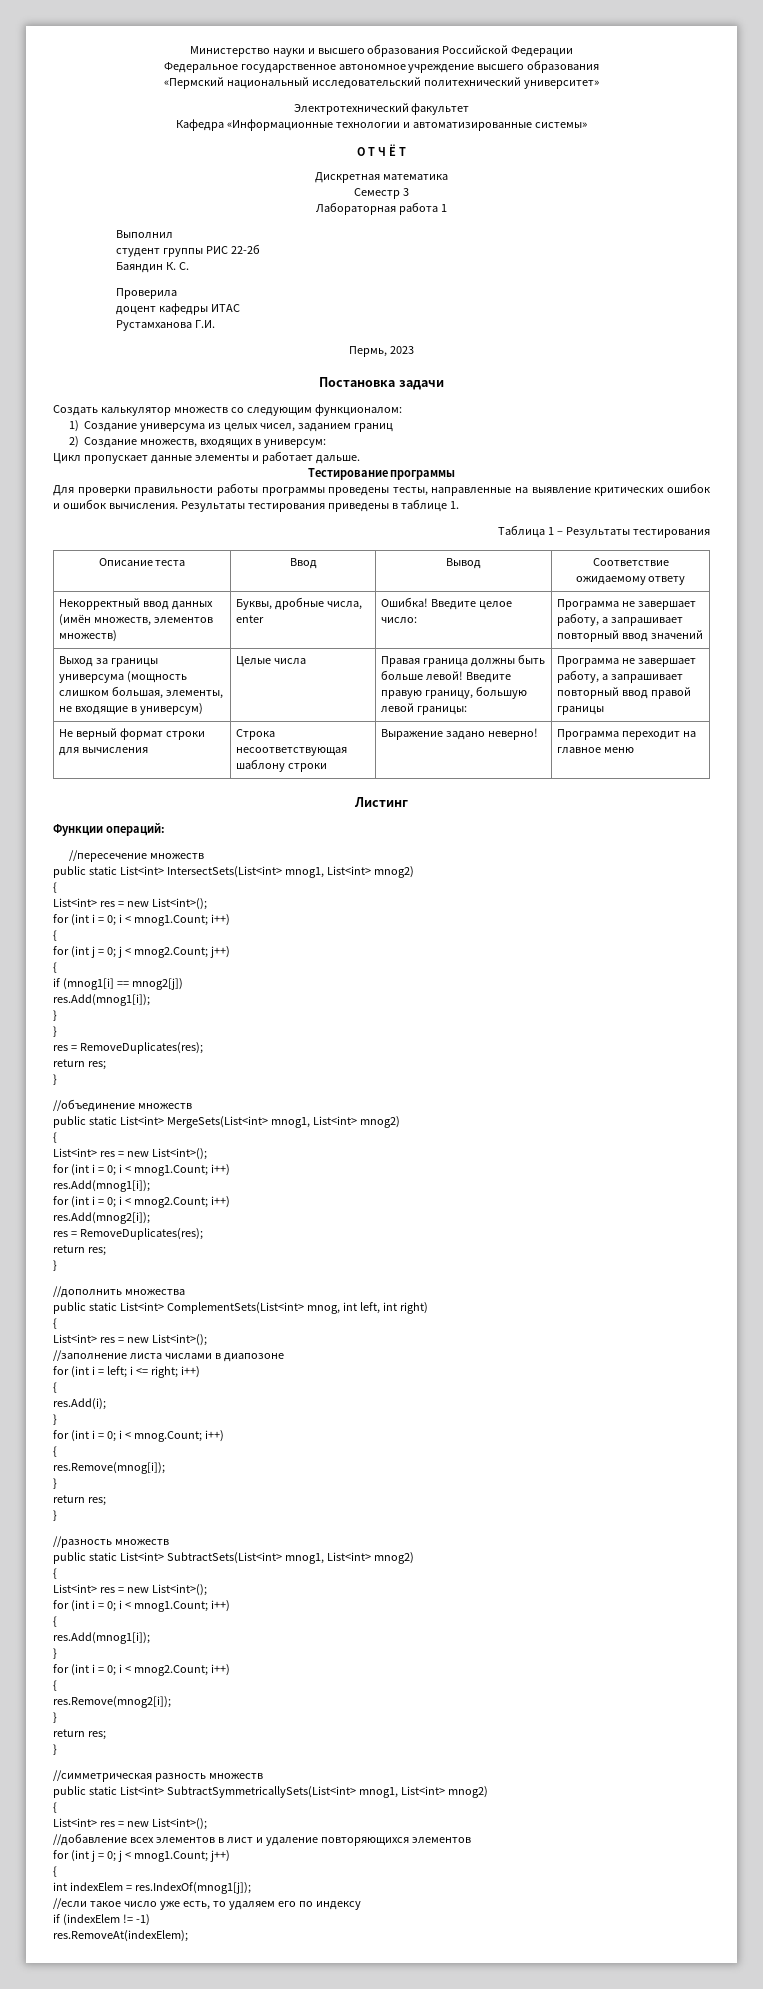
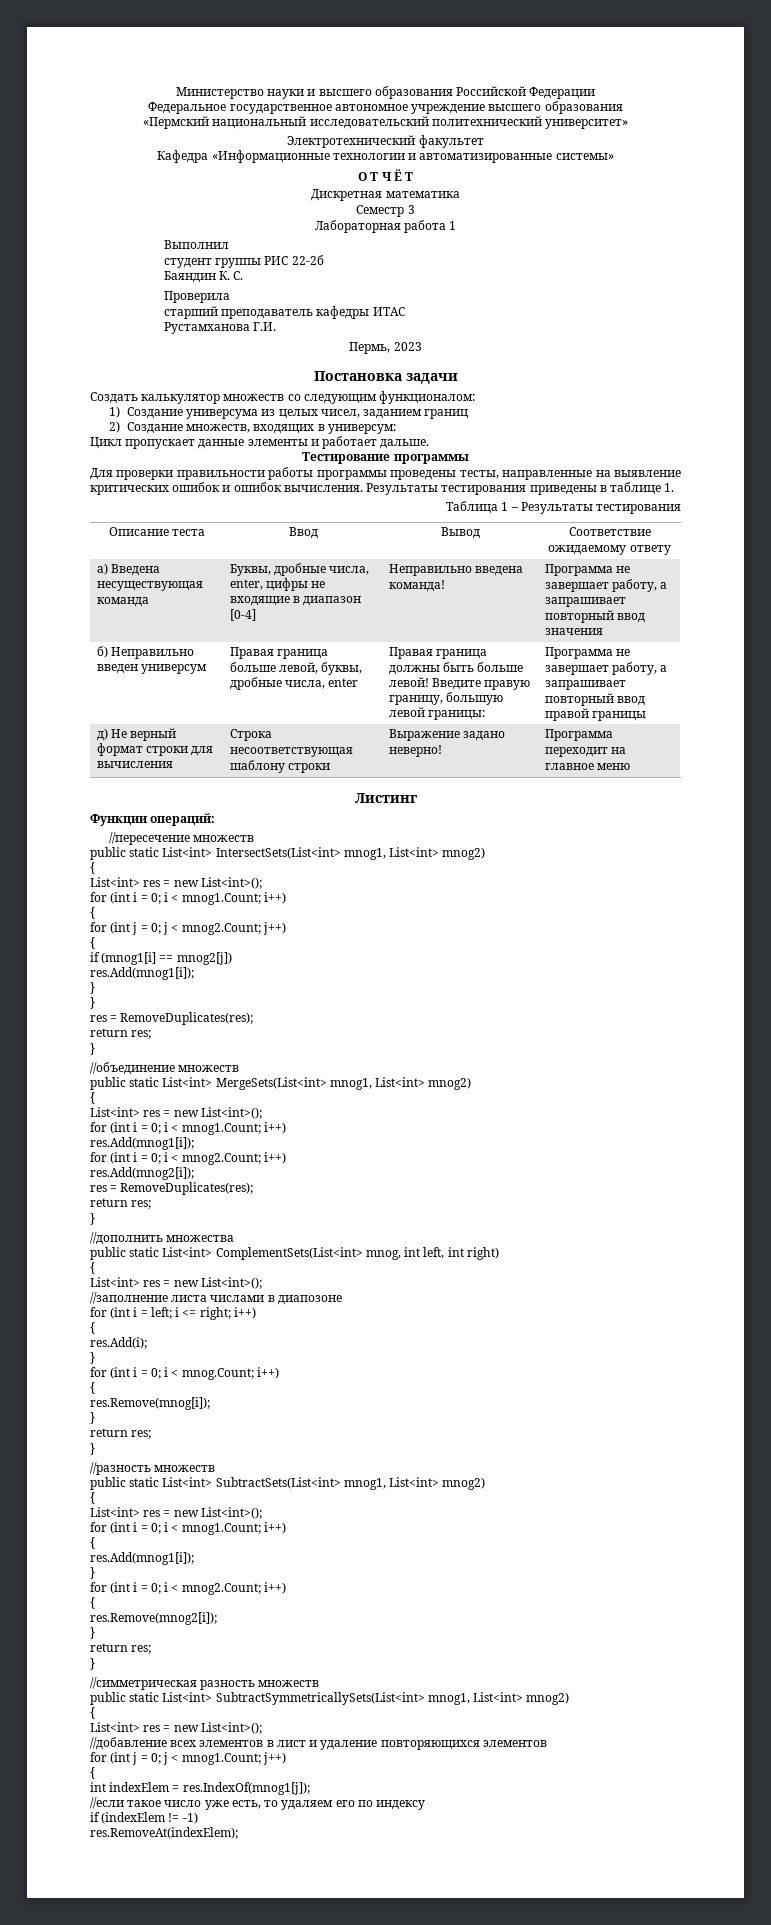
- доцент кафедры ИТАС
+ старший преподаватель кафедры ИТАС
- Некорректный ввод данных (имён множеств, элементов множеств) | Буквы, дробные числа, enter | Ошибка! Введите целое число: | Программа не завершает работу, а запрашивает повторный ввод значений
- Выход за границы универсума (мощность слишком большая, элементы, не входящие в универсум) | Целые числа | Правая граница должны быть больше левой! Введите правую границу, большую левой границы: | Программа не завершает работу, а запрашивает повторный ввод правой границы
+ а) Введена несуществующая команда | Буквы, дробные числа, enter, цифры не входящие в диапазон [0-4] | Неправильно введена команда! | Программа не завершает работу, а запрашивает повторный ввод значения
+ б) Неправильно введен универсум | Правая граница больше левой, буквы, дробные числа, enter | Правая граница должны быть больше левой! Введите правую границу, большую левой границы: | Программа не завершает работу, а запрашивает повторный ввод правой границы
- Не верный формат строки для вычисления | Строка несоответствующая шаблону строки | Выражение задано неверно! | Программа переходит на главное меню
+ д) Не верный формат строки для вычисления | Строка несоответствующая шаблону строки | Выражение задано неверно! | Программа переходит на главное меню

